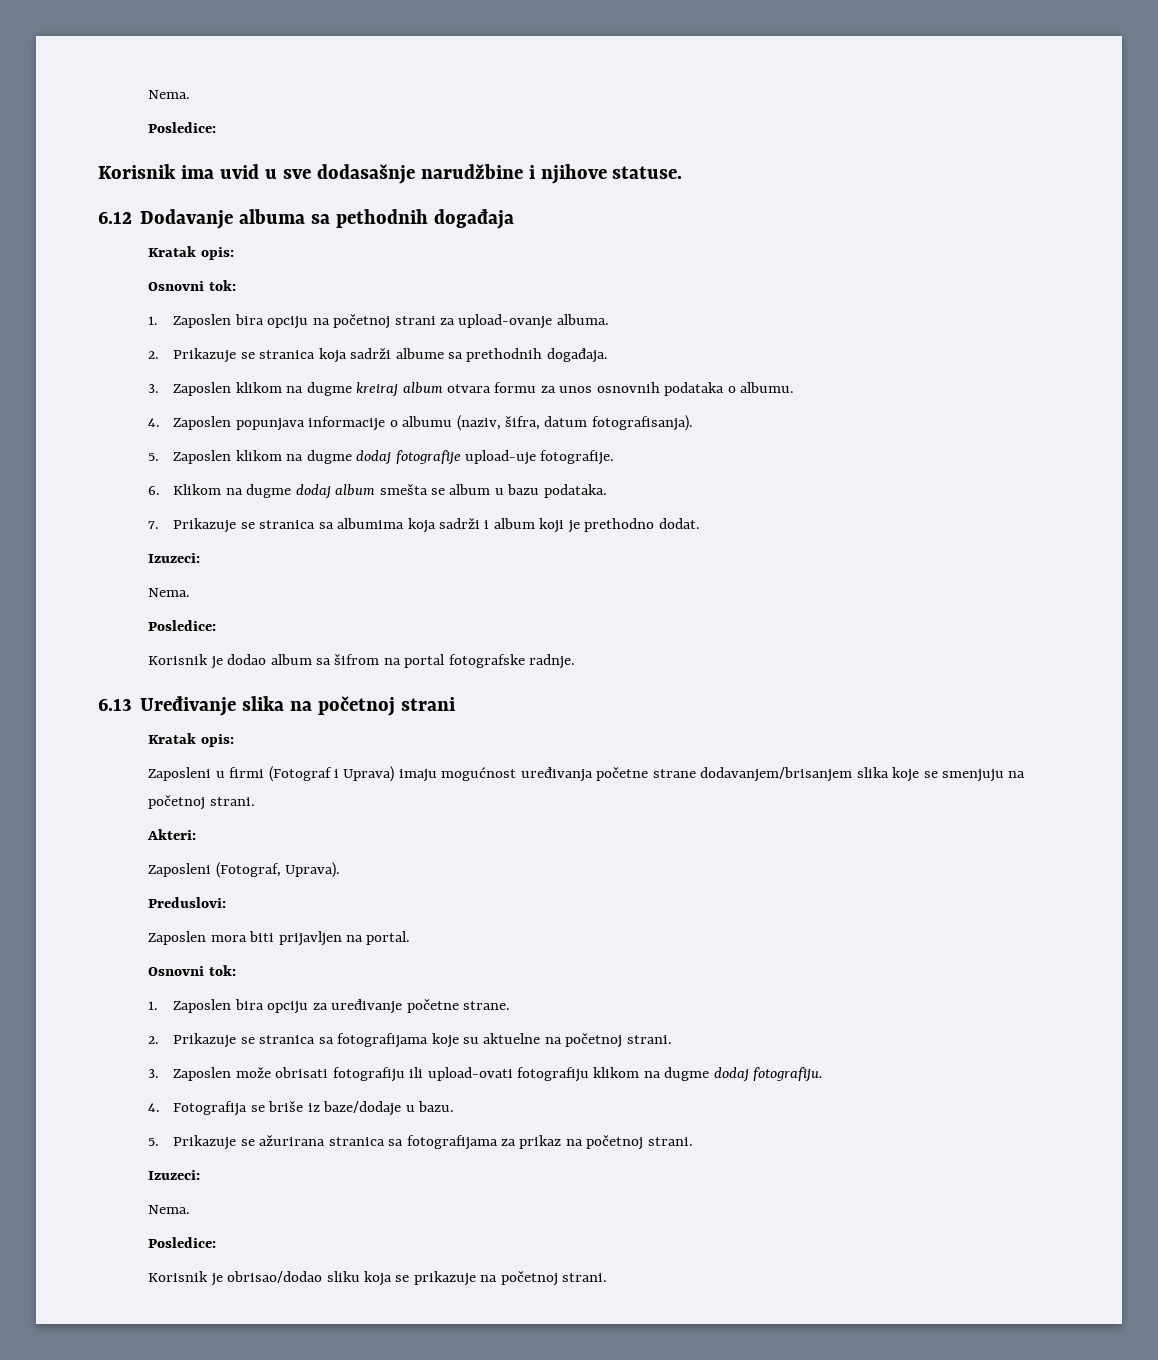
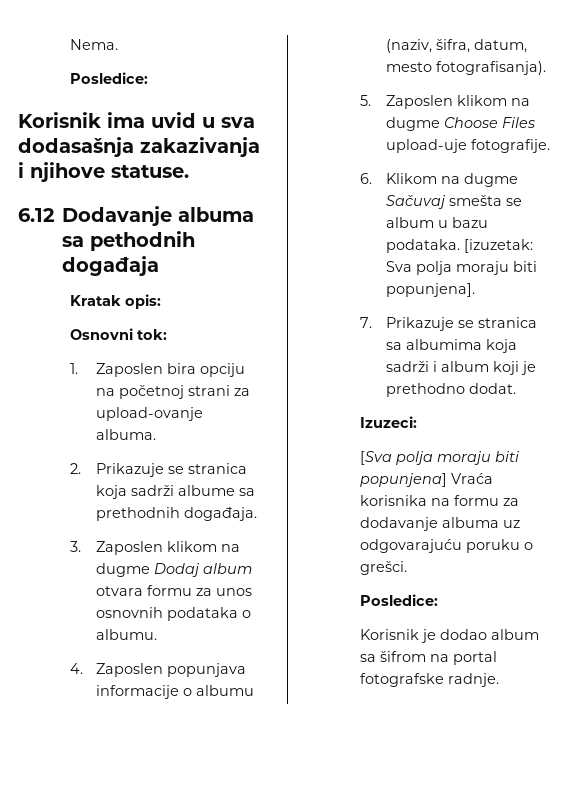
- Korisnik ima uvid u sve dodasašnje narudžbine i njihove statuse.
+ Korisnik ima uvid u sva dodasašnja zakazivanja i njihove statuse.
- 3. Zaposlen klikom na dugme kreiraj album otvara formu za unos osnovnih podataka o albumu.
+ 3. Zaposlen klikom na dugme Dodaj album otvara formu za unos osnovnih podataka o albumu.
- 4. Zaposlen popunjava informacije o albumu (naziv, šifra, datum fotografisanja).
+ 4. Zaposlen popunjava informacije o albumu (naziv, šifra, datum, mesto fotografisanja).
- 5. Zaposlen klikom na dugme dodaj fotografije upload-uje fotografije.
+ 5. Zaposlen klikom na dugme Choose Files upload-uje fotografije.
- 6. Klikom na dugme dodaj album smešta se album u bazu podataka.
+ 6. Klikom na dugme Sačuvaj smešta se album u bazu podataka. [izuzetak: Sva polja moraju biti popunjena].
  7. Prikazuje se stranica sa albumima koja sadrži i album koji je prethodno dodat.
  Izuzeci:
- Nema.
+ [Sva polja moraju biti popunjena] Vraća korisnika na formu za dodavanje albuma uz odgovarajuću poruku o grešci.
- 6.13 Uređivanje slika na početnoj strani
- Kratak opis:
- Zaposleni u firmi (Fotograf i Uprava) imaju mogućnost uređivanja početne strane dodavanjem/brisanjem slika koje se smenjuju na početnoj strani.
- Akteri:
- Zaposleni (Fotograf, Uprava).
- Preduslovi:
- Zaposlen mora biti prijavljen na portal.
- Osnovni tok:
- 1. Zaposlen bira opciju za uređivanje početne strane.
- 2. Prikazuje se stranica sa fotografijama koje su aktuelne na početnoj strani.
- 3. Zaposlen može obrisati fotografiju ili upload-ovati fotografiju klikom na dugme dodaj fotografiju.
- 4. Fotografija se briše iz baze/dodaje u bazu.
- 5. Prikazuje se ažurirana stranica sa fotografijama za prikaz na početnoj strani.
- Izuzeci:
- Nema.
- Posledice:
- Korisnik je obrisao/dodao sliku koja se prikazuje na početnoj strani.

